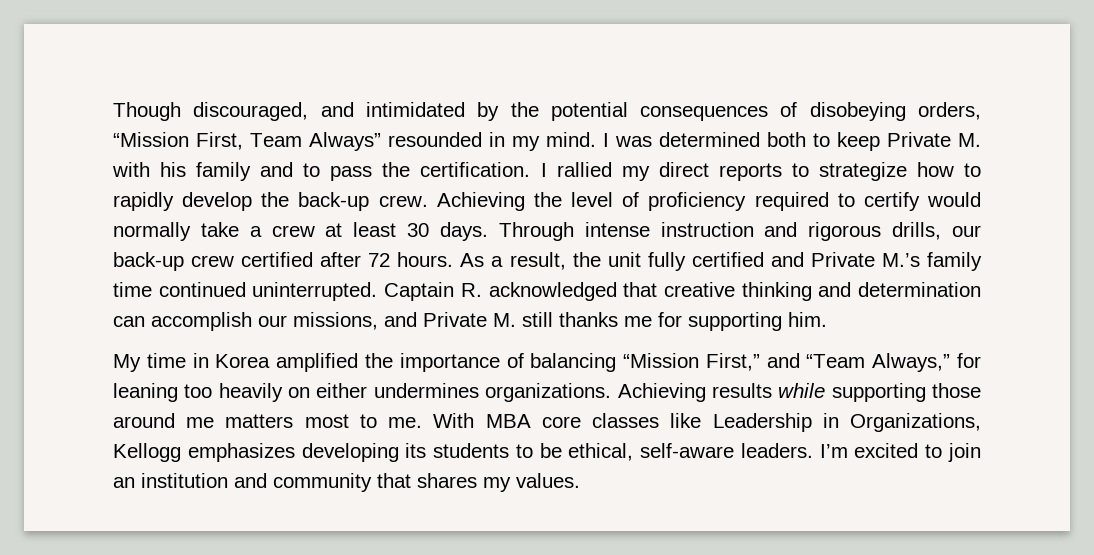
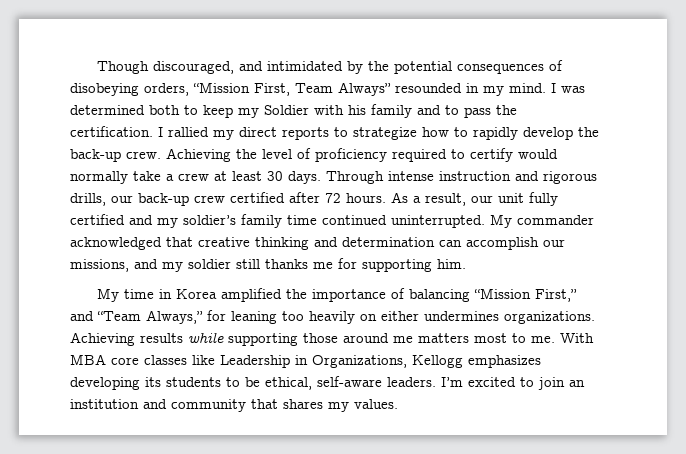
- I was determined both to keep Private M. with his family and to pass the certification.
+ I was determined both to keep my Soldier with his family and to pass the certification.
- As a result, the unit fully certified and Private M.’s family time continued uninterrupted.
+ As a result, our unit fully certified and my soldier’s family time continued uninterrupted.
- Captain R. acknowledged that creative thinking and determination can accomplish our missions, and Private M. still thanks me for supporting him.
+ My commander acknowledged that creative thinking and determination can accomplish our missions, and my soldier still thanks me for supporting him.

